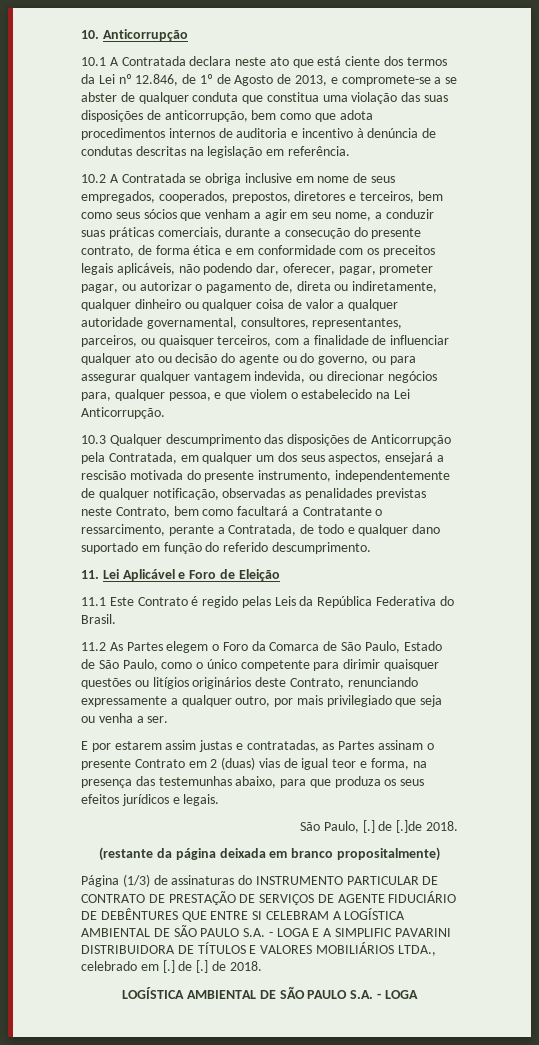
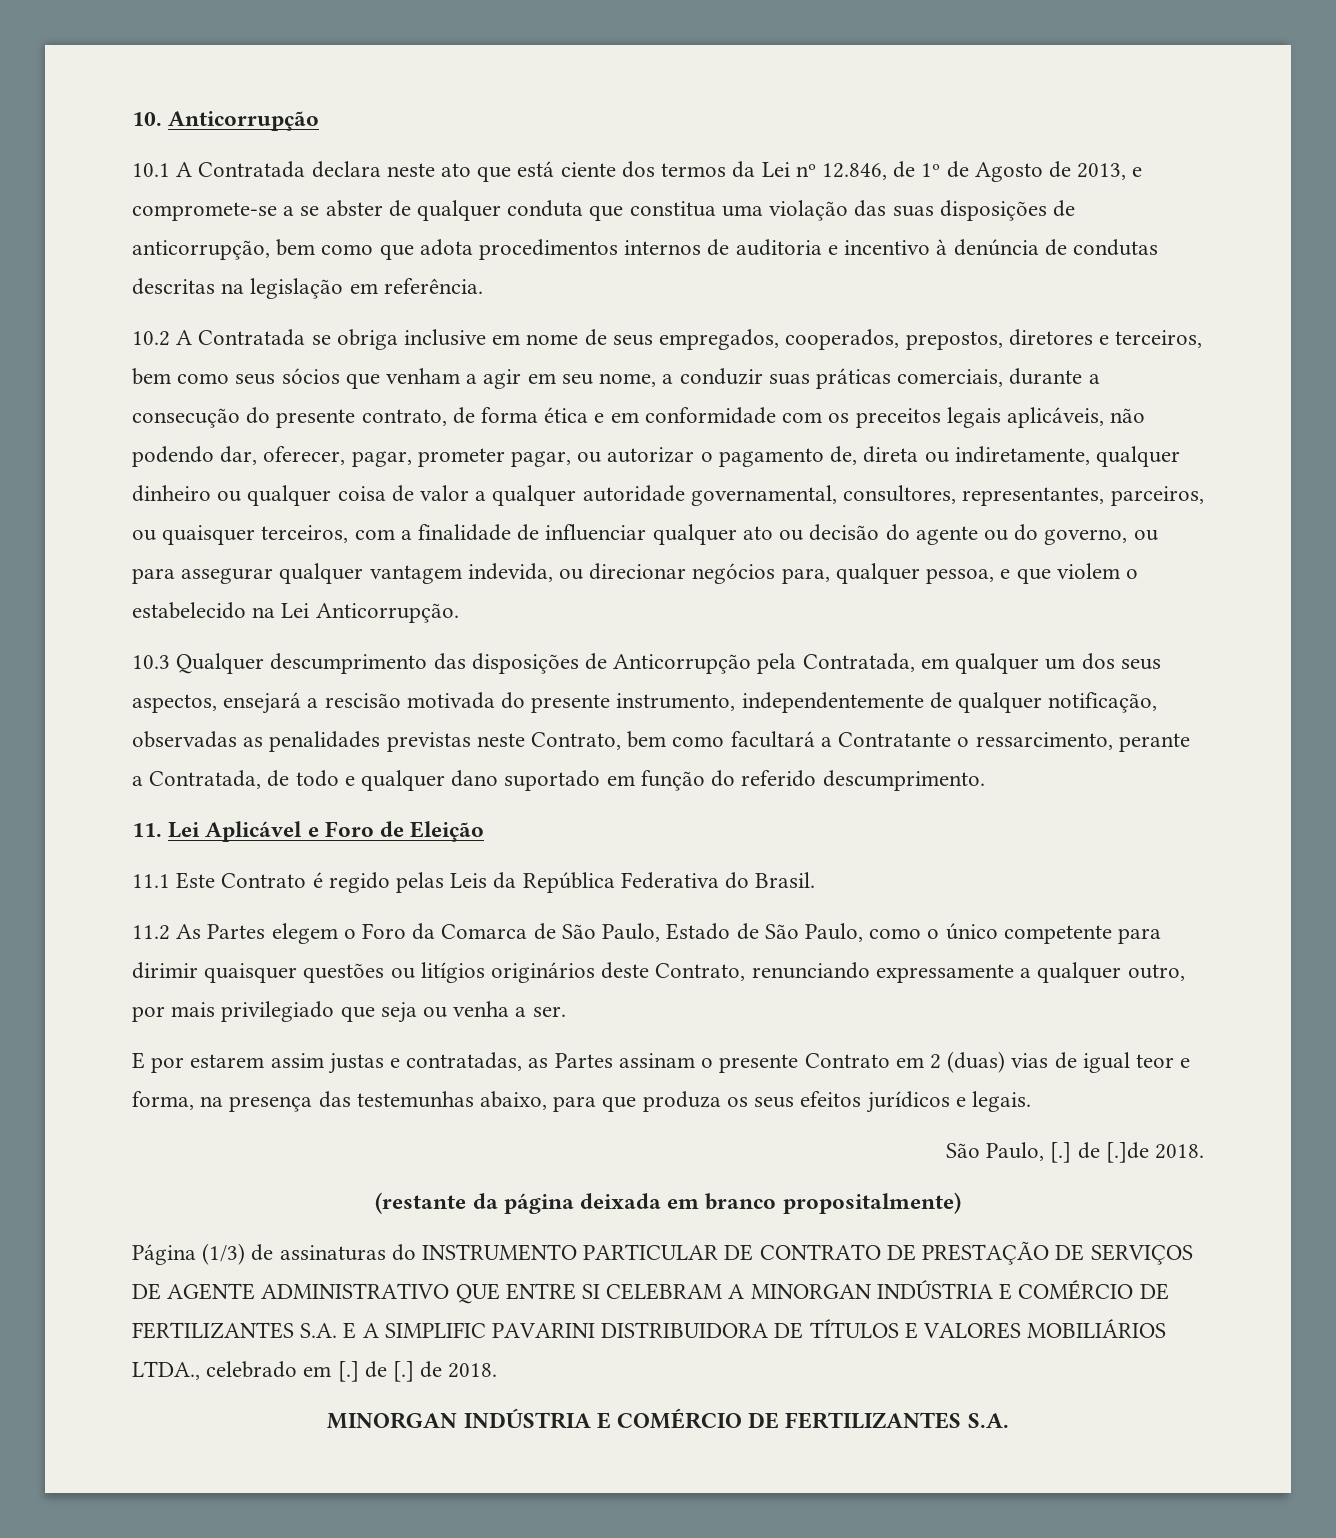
- Página (1/3) de assinaturas do INSTRUMENTO PARTICULAR DE CONTRATO DE PRESTAÇÃO DE SERVIÇOS DE AGENTE FIDUCIÁRIO DE DEBÊNTURES QUE ENTRE SI CELEBRAM A LOGÍSTICA AMBIENTAL DE SÃO PAULO S.A. - LOGA E A SIMPLIFIC PAVARINI DISTRIBUIDORA DE TÍTULOS E VALORES MOBILIÁRIOS LTDA., celebrado em [.] de [.] de 2018.
- LOGÍSTICA AMBIENTAL DE SÃO PAULO S.A. - LOGA
+ Página (1/3) de assinaturas do INSTRUMENTO PARTICULAR DE CONTRATO DE PRESTAÇÃO DE SERVIÇOS DE AGENTE ADMINISTRATIVO QUE ENTRE SI CELEBRAM A MINORGAN INDÚSTRIA E COMÉRCIO DE FERTILIZANTES S.A. E A SIMPLIFIC PAVARINI DISTRIBUIDORA DE TÍTULOS E VALORES MOBILIÁRIOS LTDA., celebrado em [.] de [.] de 2018.
+ MINORGAN INDÚSTRIA E COMÉRCIO DE FERTILIZANTES S.A.

